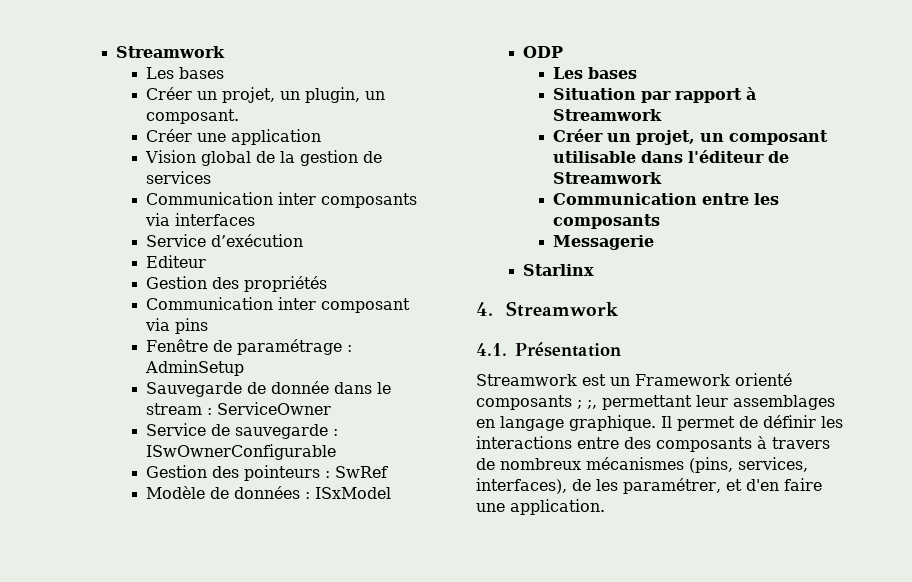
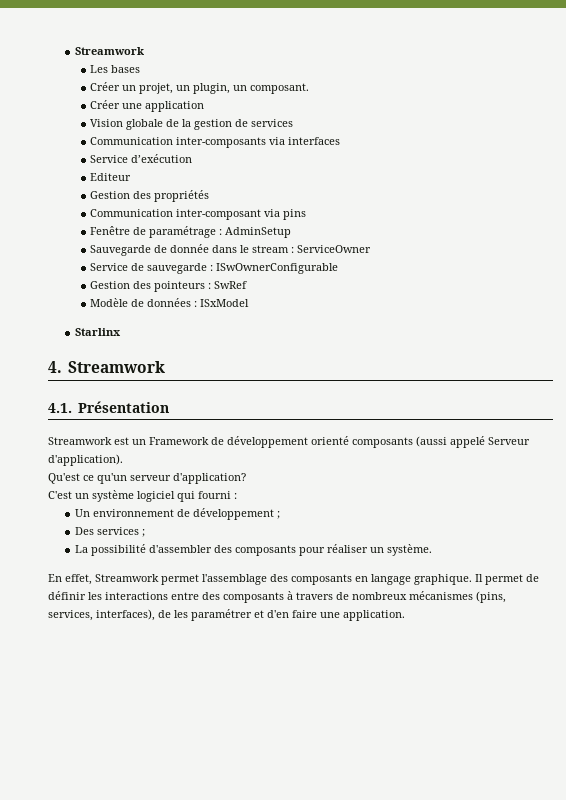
- Vision global de la gestion de services
+ Vision globale de la gestion de services
- Communication inter composants via interfaces
+ Communication inter-composants via interfaces
- Communication inter composant via pins
+ Communication inter-composant via pins
- ODP
- Les bases
- Situation par rapport à Streamwork
- Créer un projet, un composant utilisable dans l'éditeur de Streamwork
- Communication entre les composants
- Messagerie
- Streamwork est un Framework orienté composants ; ;, permettant leur assemblages en langage graphique.
+ Streamwork est un Framework de développement orienté composants (aussi appelé Serveur d'application).
+ Qu'est ce qu'un serveur d'application?
+ C'est un système logiciel qui fourni :
+ Un environnement de développement ;
+ Des services ;
+ La possibilité d'assembler des composants pour réaliser un système.
+ En effet, Streamwork permet l'assemblage des composants en langage graphique.
- Il permet de définir les interactions entre des composants à travers de nombreux mécanismes (pins, services, interfaces), de les paramétrer, et d'en faire une application.
+ Il permet de définir les interactions entre des composants à travers de nombreux mécanismes (pins, services, interfaces), de les paramétrer et d'en faire une application.

